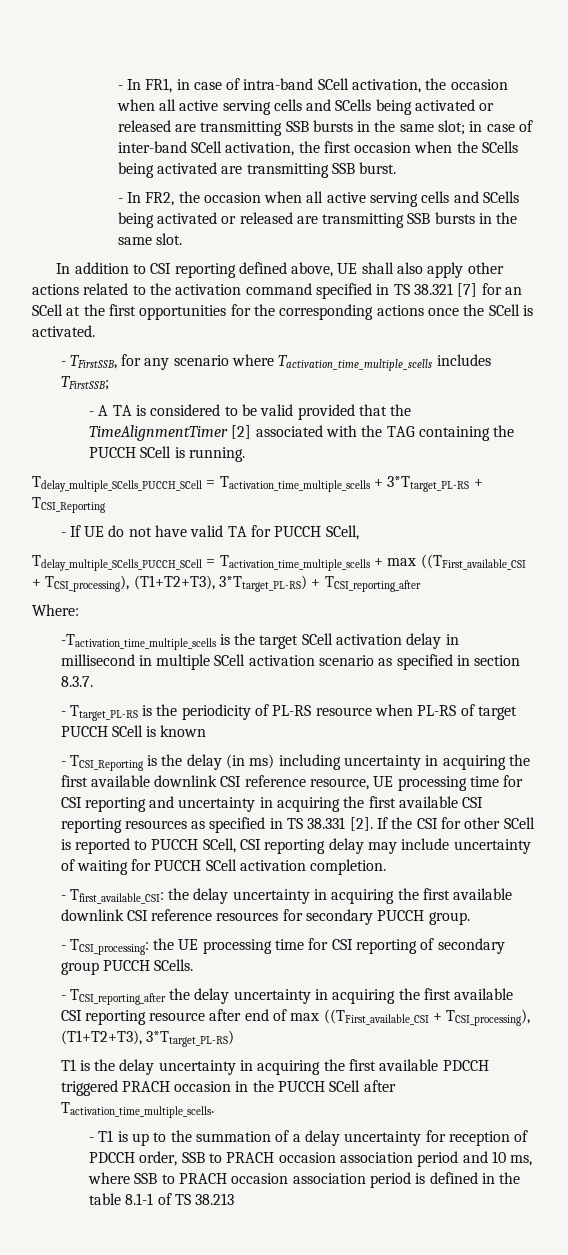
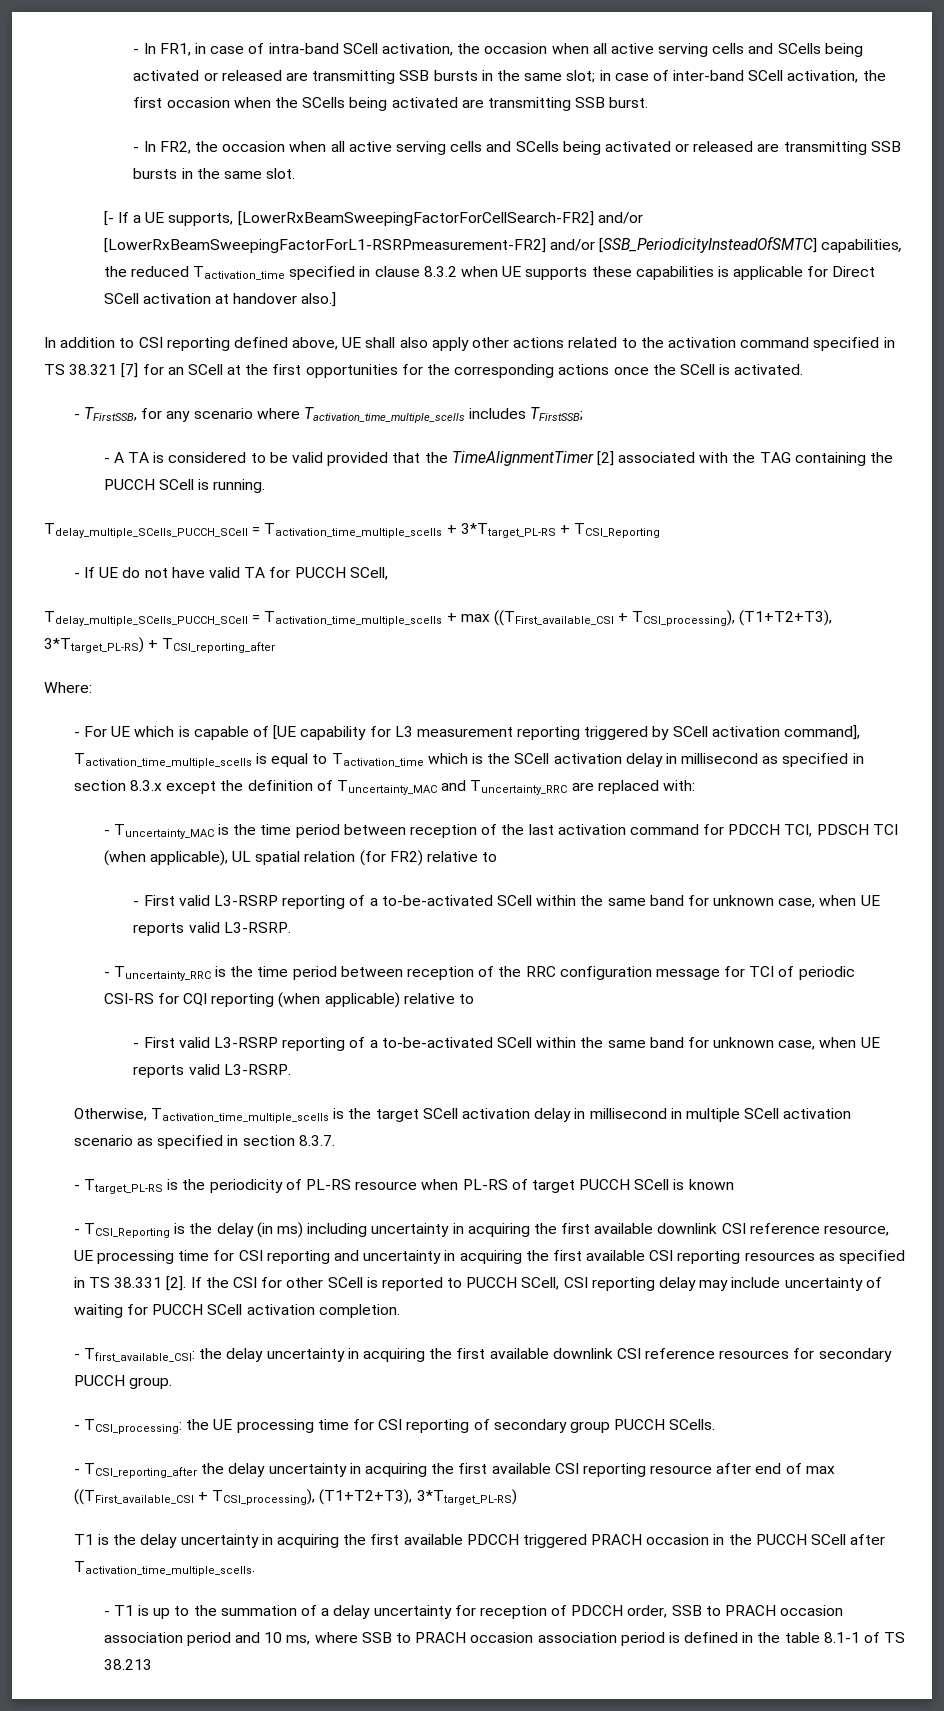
+ [- If a UE supports, [LowerRxBeamSweepingFactorForCellSearch-FR2] and/or [LowerRxBeamSweepingFactorForL1-RSRPmeasurement-FR2] and/or [SSB_PeriodicityInsteadOfSMTC] capabilities, the reduced Tactivation_time specified in clause 8.3.2 when UE supports these capabilities is applicable for Direct SCell activation at handover also.]
- -Tactivation_time_multiple_scells is the target SCell activation delay in millisecond in multiple SCell activation scenario as specified in section 8.3.7.
+ - For UE which is capable of [UE capability for L3 measurement reporting triggered by SCell activation command], Tactivation_time_multiple_scells is equal to Tactivation_time which is the SCell activation delay in millisecond as specified in section 8.3.x except the definition of Tuncertainty_MAC and Tuncertainty_RRC are replaced with:
+ - Tuncertainty_MAC is the time period between reception of the last activation command for PDCCH TCI, PDSCH TCI (when applicable), UL spatial relation (for FR2) relative to
+ - First valid L3-RSRP reporting of a to-be-activated SCell within the same band for unknown case, when UE reports valid L3-RSRP.
+ - Tuncertainty_RRC is the time period between reception of the RRC configuration message for TCI of periodic CSI-RS for CQI reporting (when applicable) relative to
+ - First valid L3-RSRP reporting of a to-be-activated SCell within the same band for unknown case, when UE reports valid L3-RSRP.
+ Otherwise, Tactivation_time_multiple_scells is the target SCell activation delay in millisecond in multiple SCell activation scenario as specified in section 8.3.7.

